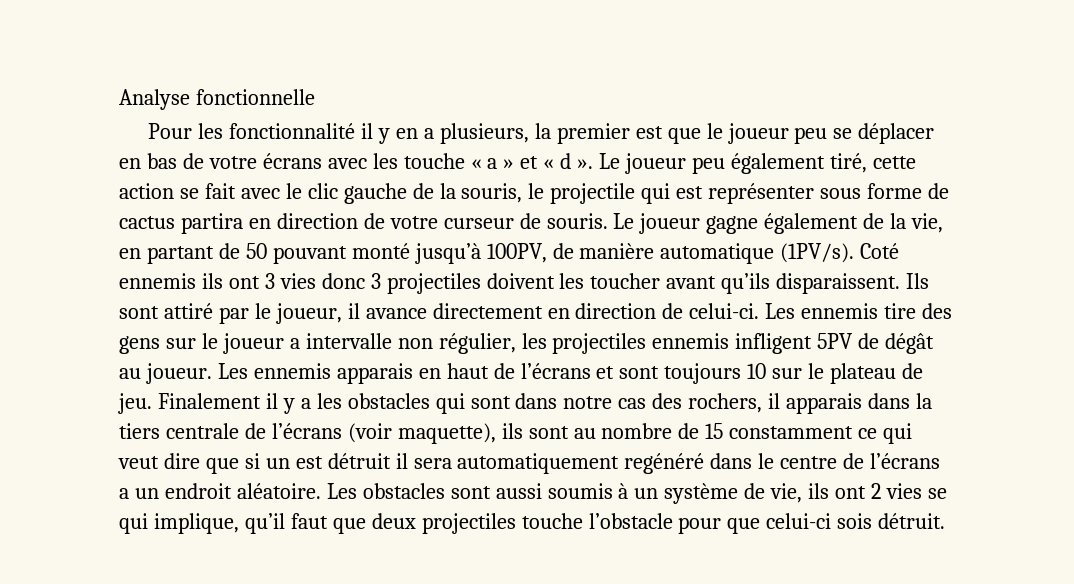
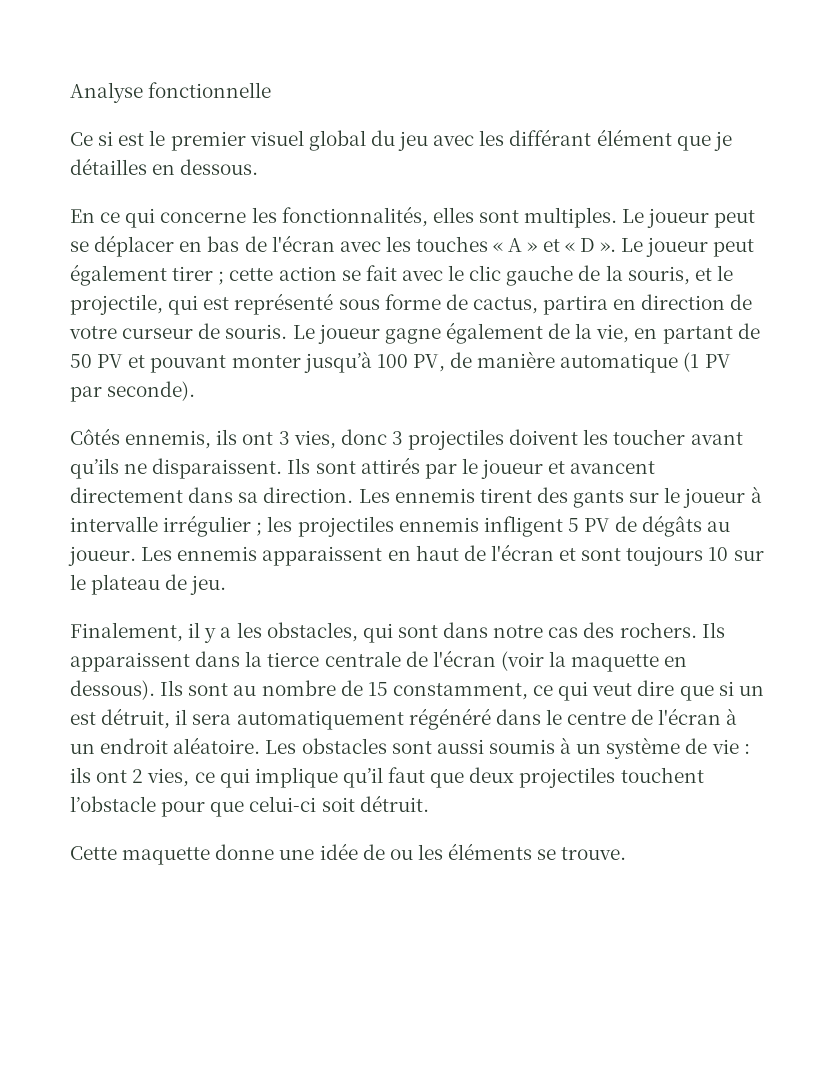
- Pour les fonctionnalité il y en a plusieurs, la premier est que le joueur peu se déplacer en bas de votre écrans avec les touche « a » et « d ».
+ Ce si est le premier visuel global du jeu avec les différant élément que je détailles en dessous.
+ En ce qui concerne les fonctionnalités, elles sont multiples. Le joueur peut se déplacer en bas de l'écran avec les touches « A » et « D ».
- Le joueur peu également tiré, cette action se fait avec le clic gauche de la souris, le projectile qui est représenter sous forme de cactus partira en direction de votre curseur de souris.
+ Le joueur peut également tirer ; cette action se fait avec le clic gauche de la souris, et le projectile, qui est représenté sous forme de cactus, partira en direction de votre curseur de souris.
- Le joueur gagne également de la vie, en partant de 50 pouvant monté jusqu’à 100PV, de manière automatique (1PV/s). Coté ennemis ils ont 3 vies donc 3 projectiles doivent les toucher avant qu’ils disparaissent.
+ Le joueur gagne également de la vie, en partant de 50 PV et pouvant monter jusqu’à 100 PV, de manière automatique (1 PV par seconde).
+ Côtés ennemis, ils ont 3 vies, donc 3 projectiles doivent les toucher avant qu’ils ne disparaissent.
- Ils sont attiré par le joueur, il avance directement en direction de celui-ci. Les ennemis tire des gens sur le joueur a intervalle non régulier, les projectiles ennemis infligent 5PV de dégât au joueur.
+ Ils sont attirés par le joueur et avancent directement dans sa direction. Les ennemis tirent des gants sur le joueur à intervalle irrégulier ; les projectiles ennemis infligent 5 PV de dégâts au joueur.
- Les ennemis apparais en haut de l’écrans et sont toujours 10 sur le plateau de jeu. Finalement il y a les obstacles qui sont dans notre cas des rochers, il apparais dans la tiers centrale de l’écrans (voir maquette), ils sont au nombre de 15 constamment ce qui veut dire que si un est détruit il sera automatiquement regénéré dans le centre de l’écrans a un endroit aléatoire.
+ Les ennemis apparaissent en haut de l'écran et sont toujours 10 sur le plateau de jeu.
+ Finalement, il y a les obstacles, qui sont dans notre cas des rochers. Ils apparaissent dans la tierce centrale de l'écran (voir la maquette en dessous). Ils sont au nombre de 15 constamment, ce qui veut dire que si un est détruit, il sera automatiquement régénéré dans le centre de l'écran à un endroit aléatoire.
- Les obstacles sont aussi soumis à un système de vie, ils ont 2 vies se qui implique, qu’il faut que deux projectiles touche l’obstacle pour que celui-ci sois détruit.
+ Les obstacles sont aussi soumis à un système de vie : ils ont 2 vies, ce qui implique qu’il faut que deux projectiles touchent l’obstacle pour que celui-ci soit détruit.
+ Cette maquette donne une idée de ou les éléments se trouve.

